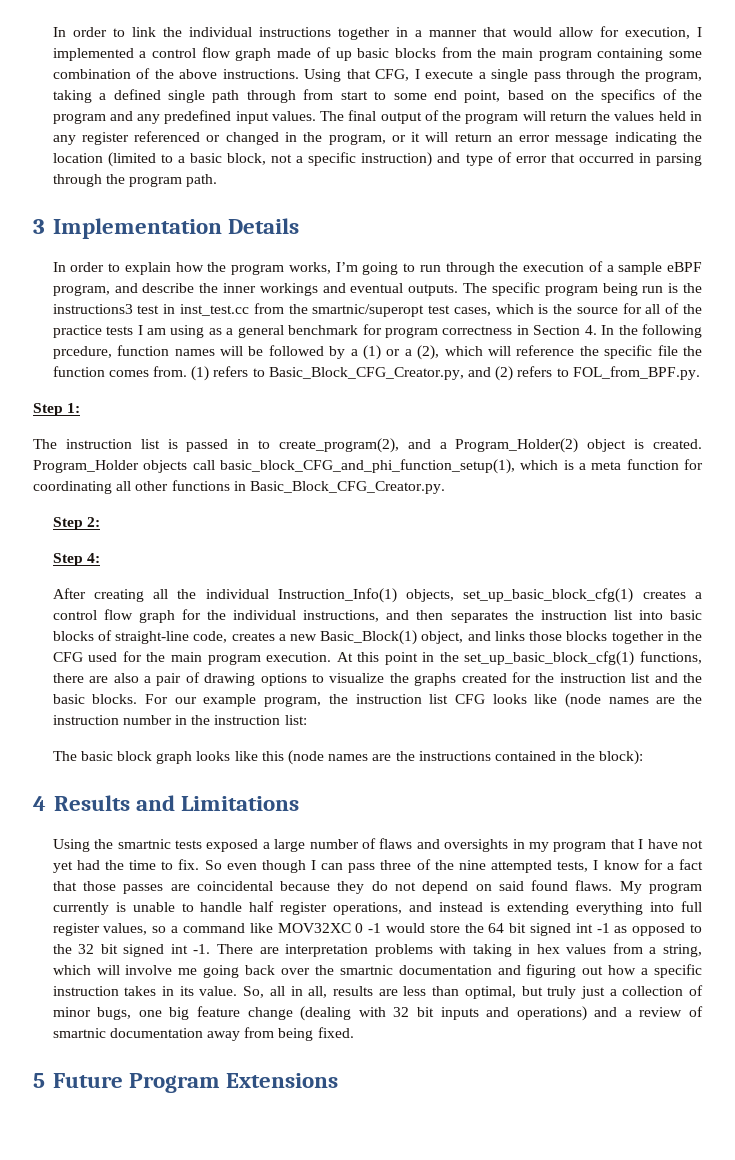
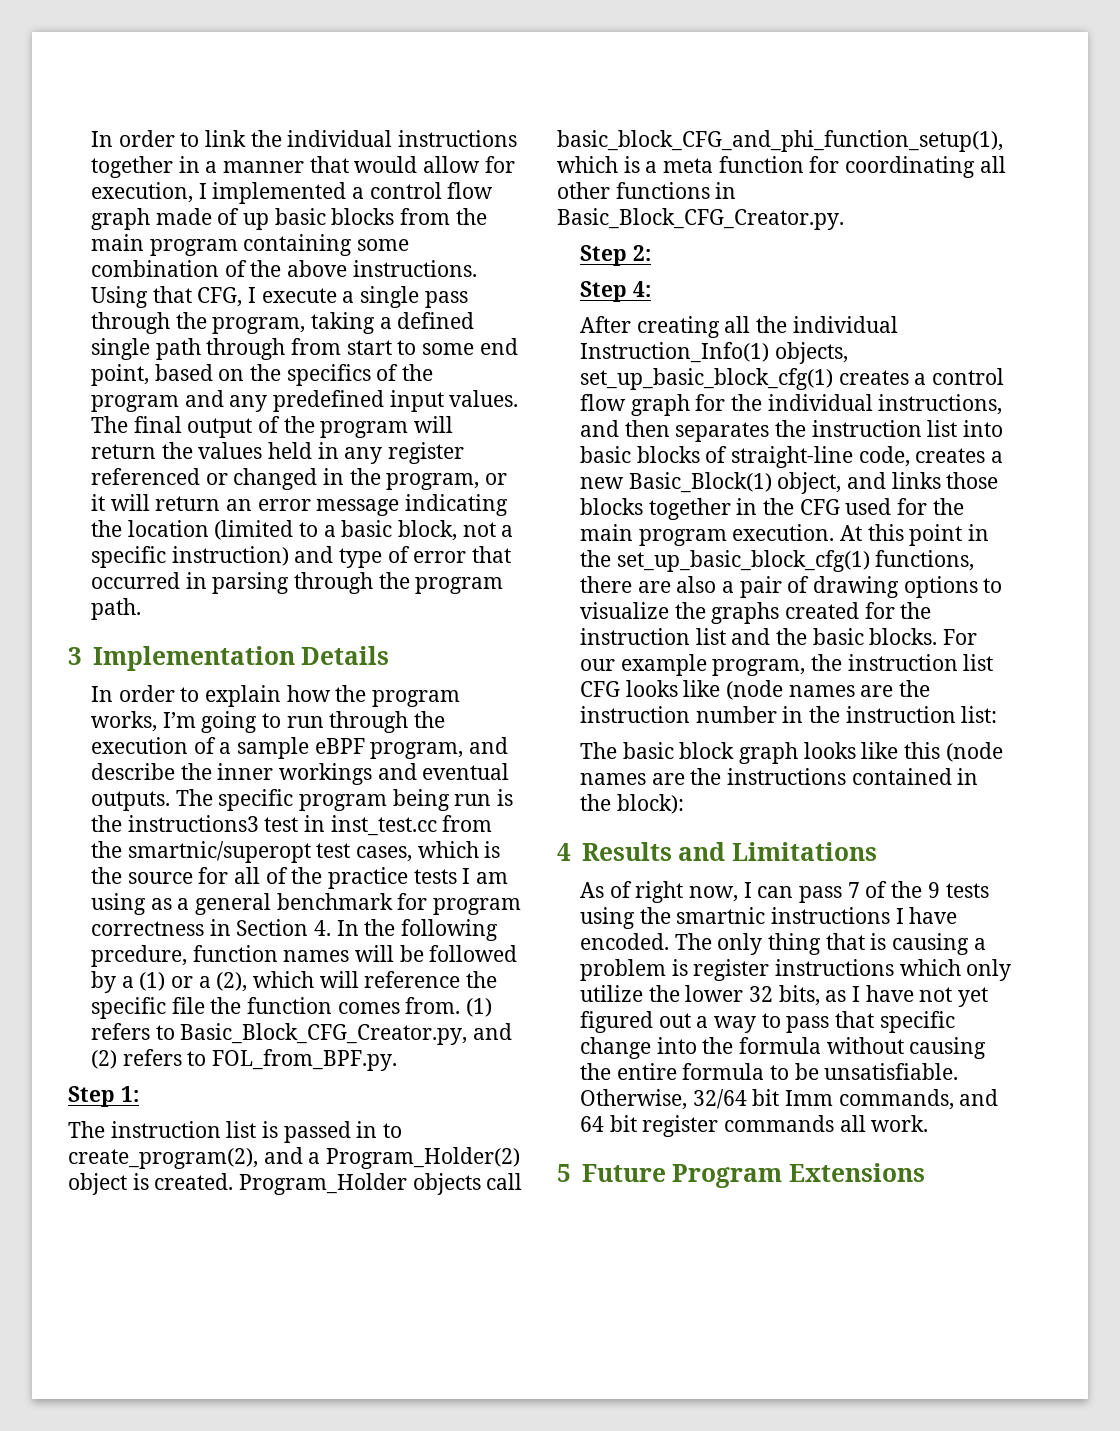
- Using the smartnic tests exposed a large number of flaws and oversights in my program that I have not yet had the time to fix. So even though I can pass three of the nine attempted tests, I know for a fact that those passes are coincidental because they do not depend on said found flaws. My program currently is unable to handle half register operations, and instead is extending everything into full register values, so a command like MOV32XC 0 -1 would store the 64 bit signed int -1 as opposed to the 32 bit signed int -1. There are interpretation problems with taking in hex values from a string, which will involve me going back over the smartnic documentation and figuring out how a specific instruction takes in its value. So, all in all, results are less than optimal, but truly just a collection of minor bugs, one big feature change (dealing with 32 bit inputs and operations) and a review of smartnic documentation away from being fixed.
+ As of right now, I can pass 7 of the 9 tests using the smartnic instructions I have encoded. The only thing that is causing a problem is register instructions which only utilize the lower 32 bits, as I have not yet figured out a way to pass that specific change into the formula without causing the entire formula to be unsatisfiable. Otherwise, 32/64 bit Imm commands, and 64 bit register commands all work.

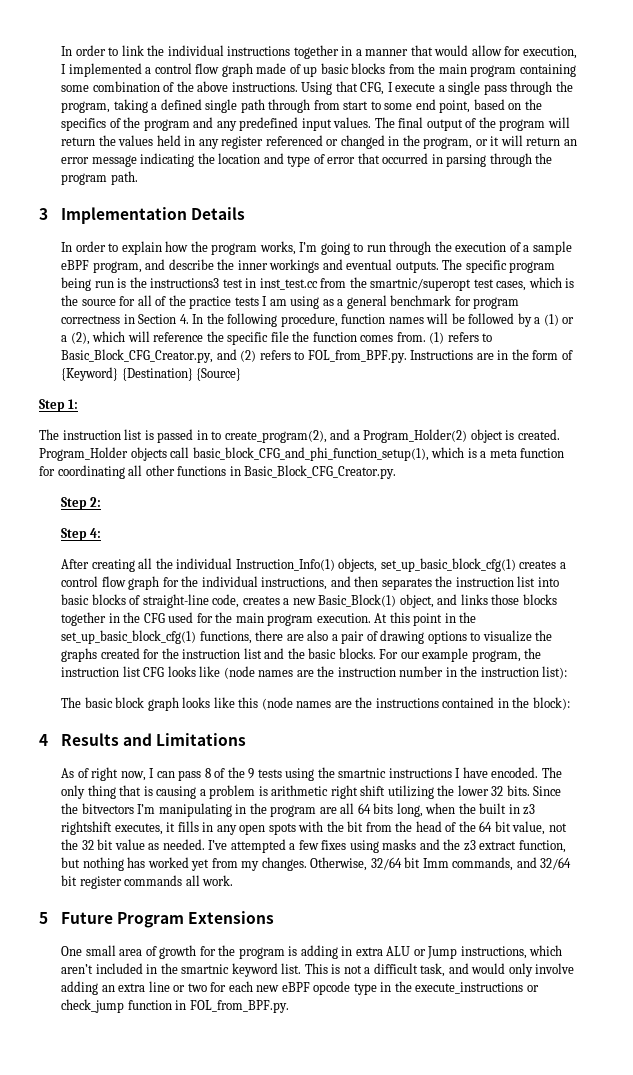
- The final output of the program will return the values held in any register referenced or changed in the program, or it will return an error message indicating the location (limited to a basic block, not a specific instruction) and type of error that occurred in parsing through the program path.
+ The final output of the program will return the values held in any register referenced or changed in the program, or it will return an error message indicating the location and type of error that occurred in parsing through the program path.
- The specific program being run is the instructions3 test in inst_test.cc from the smartnic/superopt test cases, which is the source for all of the practice tests I am using as a general benchmark for program correctness in Section 4. In the following prcedure, function names will be followed by a (1) or a (2), which will reference the specific file the function comes from.
+ The specific program being run is the instructions3 test in inst_test.cc from the smartnic/superopt test cases, which is the source for all of the practice tests I am using as a general benchmark for program correctness in Section 4. In the following procedure, function names will be followed by a (1) or a (2), which will reference the specific file the function comes from.
- (1) refers to Basic_Block_CFG_Creator.py, and (2) refers to FOL_from_BPF.py.
+ (1) refers to Basic_Block_CFG_Creator.py, and (2) refers to FOL_from_BPF.py. Instructions are in the form of {Keyword} {Destination} {Source}
- For our example program, the instruction list CFG looks like (node names are the instruction number in the instruction list:
+ For our example program, the instruction list CFG looks like (node names are the instruction number in the instruction list):
- As of right now, I can pass 7 of the 9 tests using the smartnic instructions I have encoded.
+ As of right now, I can pass 8 of the 9 tests using the smartnic instructions I have encoded.
- The only thing that is causing a problem is register instructions which only utilize the lower 32 bits, as I have not yet figured out a way to pass that specific change into the formula without causing the entire formula to be unsatisfiable.
+ The only thing that is causing a problem is arithmetic right shift utilizing the lower 32 bits. Since the bitvectors I’m manipulating in the program are all 64 bits long, when the built in z3 rightshift executes, it fills in any open spots with the bit from the head of the 64 bit value, not the 32 bit value as needed. I’ve attempted a few fixes using masks and the z3 extract function, but nothing has worked yet from my changes.
- Otherwise, 32/64 bit Imm commands, and 64 bit register commands all work.
+ Otherwise, 32/64 bit Imm commands, and 32/64 bit register commands all work.
+ One small area of growth for the program is adding in extra ALU or Jump instructions, which aren’t included in the smartnic keyword list. This is not a difficult task, and would only involve adding an extra line or two for each new eBPF opcode type in the execute_instructions or check_jump function in FOL_from_BPF.py.

